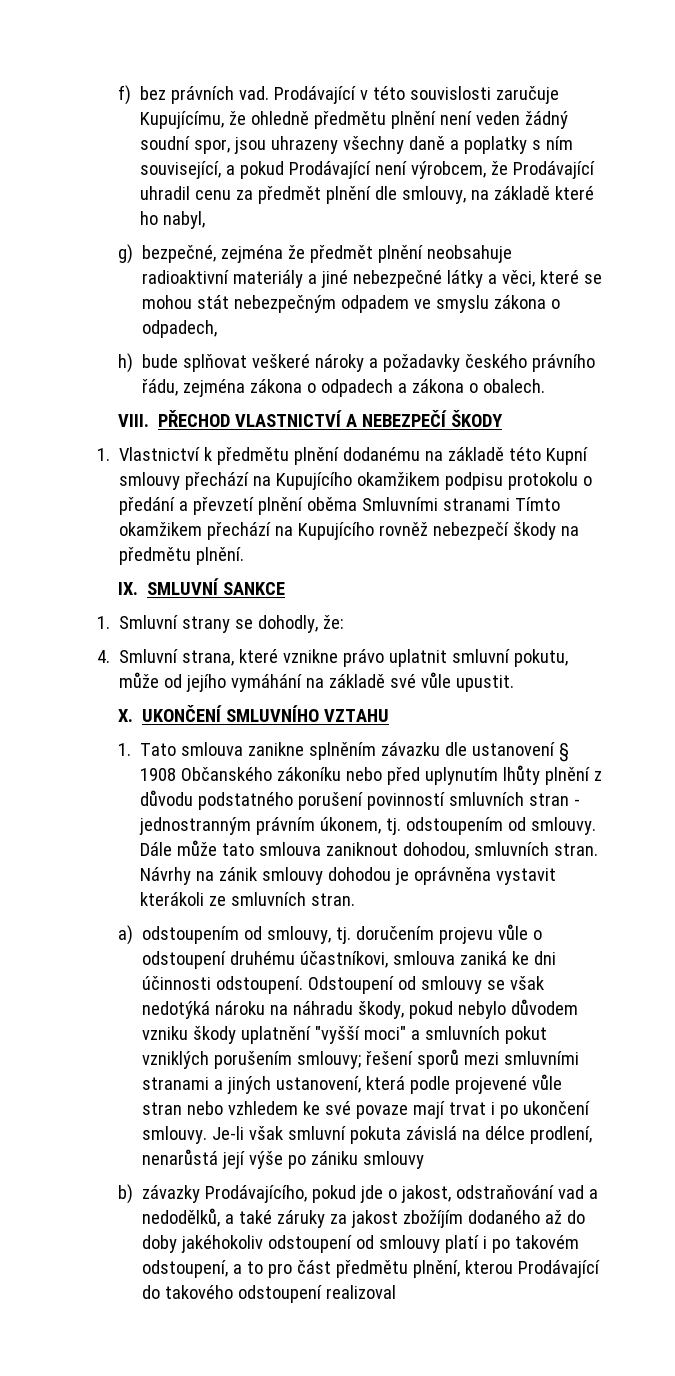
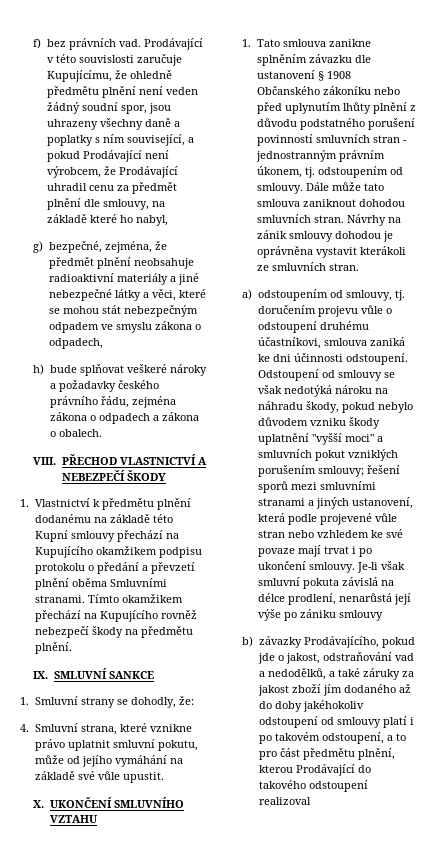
- g) bezpečné, zejména že předmět plnění neobsahuje radioaktivní materiály a jiné nebezpečné látky a věci, které se mohou stát nebezpečným odpadem ve smyslu zákona o odpadech,
+ g) bezpečné, zejména, že předmět plnění neobsahuje radioaktivní materiály a jiné nebezpečné látky a věci, které se mohou stát nebezpečným odpadem ve smyslu zákona o odpadech,
- 1. Vlastnictví k předmětu plnění dodanému na základě této Kupní smlouvy přechází na Kupujícího okamžikem podpisu protokolu o předání a převzetí plnění oběma Smluvními stranami Tímto okamžikem přechází na Kupujícího rovněž nebezpečí škody na předmětu plnění.
+ 1. Vlastnictví k předmětu plnění dodanému na základě této Kupní smlouvy přechází na Kupujícího okamžikem podpisu protokolu o předání a převzetí plnění oběma Smluvními stranami. Tímto okamžikem přechází na Kupujícího rovněž nebezpečí škody na předmětu plnění.
- Dále může tato smlouva zaniknout dohodou, smluvních stran.
+ Dále může tato smlouva zaniknout dohodou smluvních stran.
- b) závazky Prodávajícího, pokud jde o jakost, odstraňování vad a nedodělků, a také záruky za jakost zbožíjím dodaného až do doby jakéhokoliv odstoupení od smlouvy platí i po takovém odstoupení, a to pro část předmětu plnění, kterou Prodávající do takového odstoupení realizoval
+ b) závazky Prodávajícího, pokud jde o jakost, odstraňování vad a nedodělků, a také záruky za jakost zboží jím dodaného až do doby jakéhokoliv odstoupení od smlouvy platí i po takovém odstoupení, a to pro část předmětu plnění, kterou Prodávající do takového odstoupení realizoval

